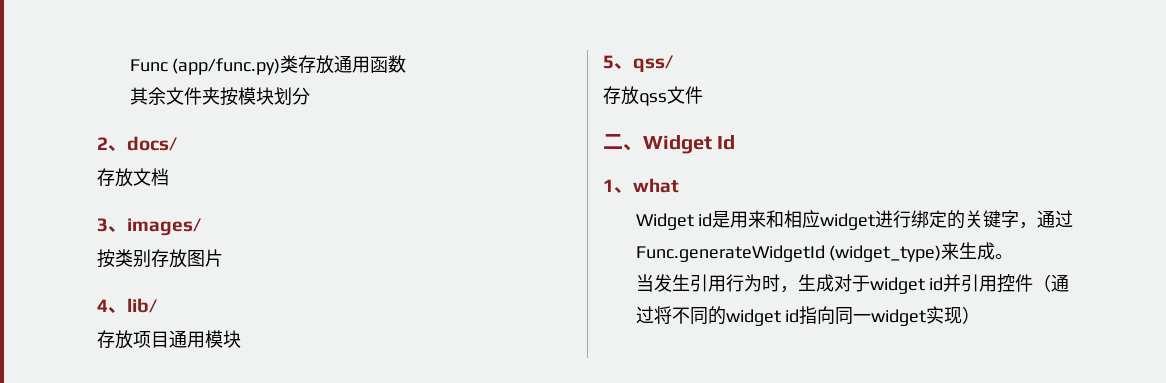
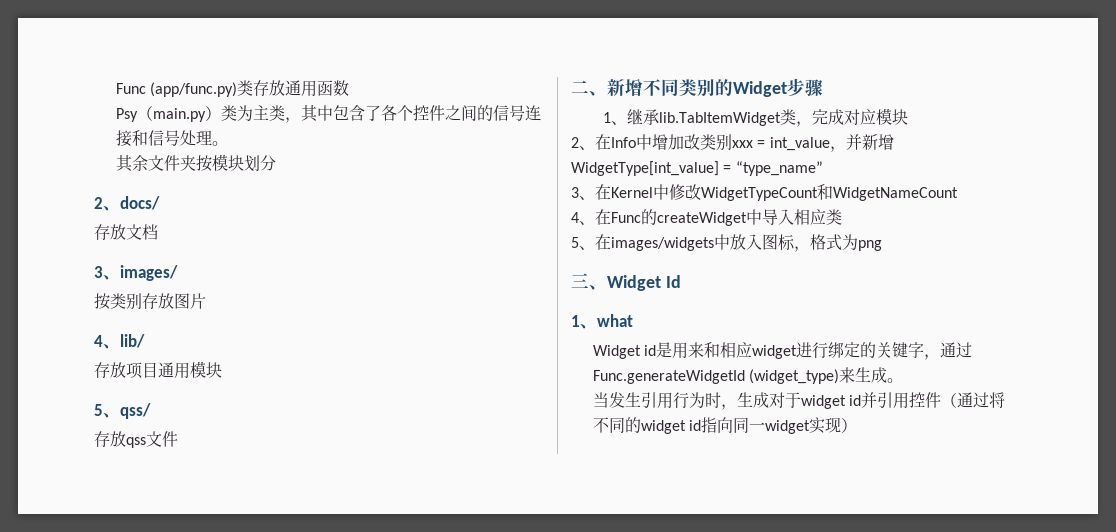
+ Psy（main.py）类为主类，其中包含了各个控件之间的信号连接和信号处理。
- 二、Widget Id
+ 二、新增不同类别的Widget步骤
+ 1、继承lib.TabItemWidget类，完成对应模块
+ 2、在Info中增加改类别xxx = int_value，并新增WidgetType[int_value] = “type_name”
+ 3、在Kernel中修改WidgetTypeCount和WidgetNameCount
+ 4、在Func的createWidget中导入相应类
+ 5、在images/widgets中放入图标，格式为png
+ 三、Widget Id

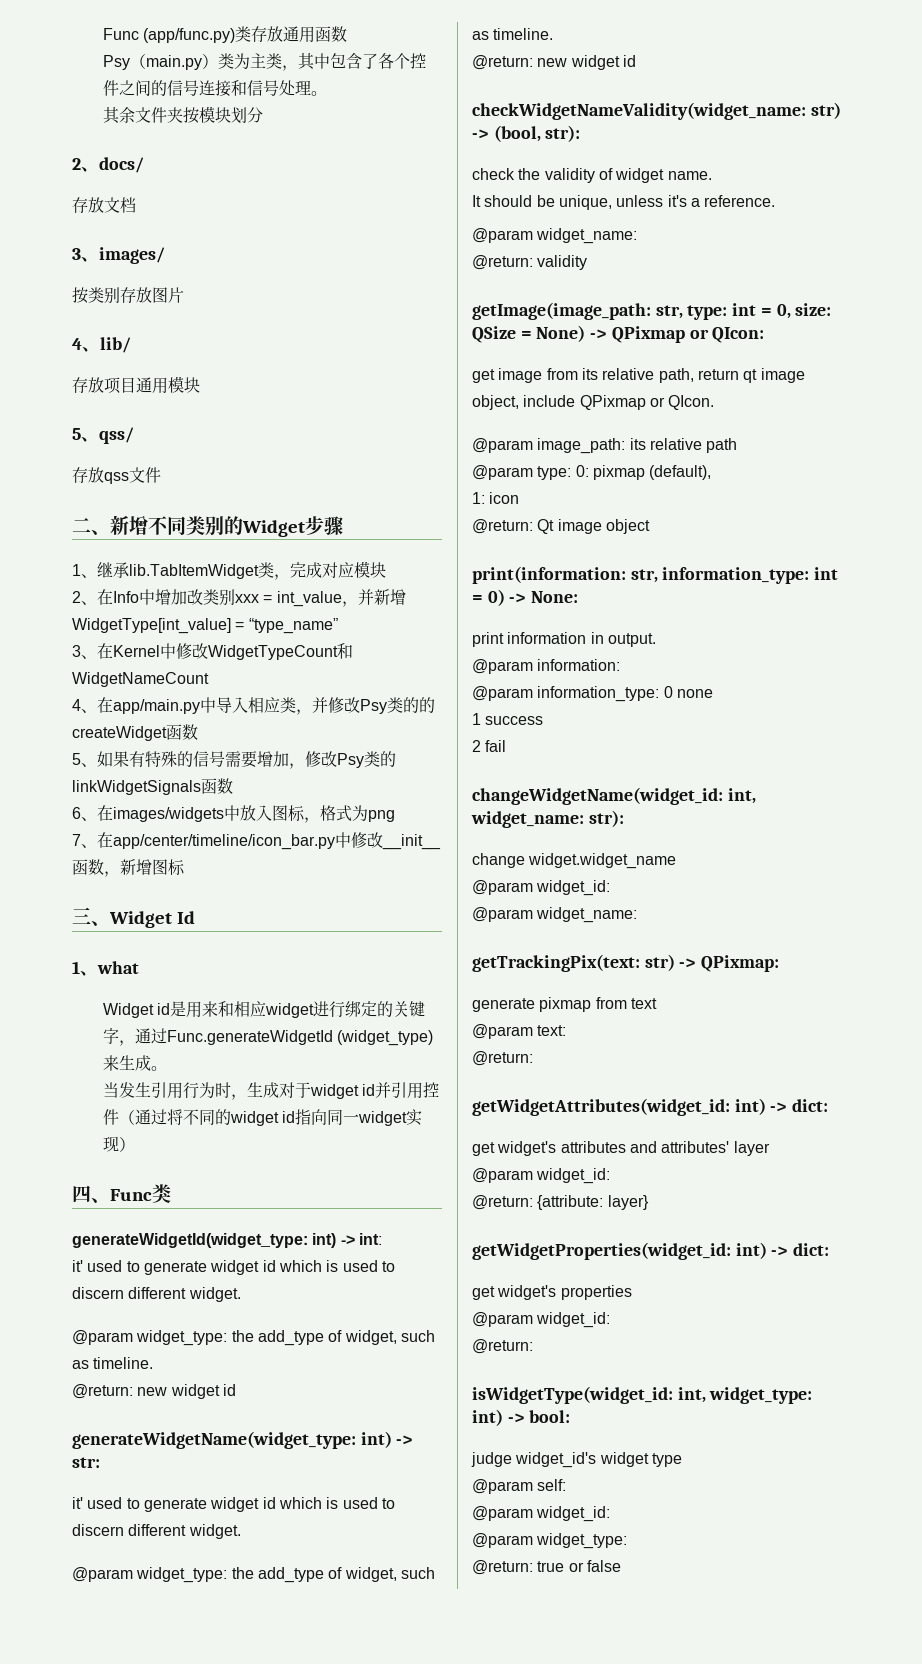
- 4、在Func的createWidget中导入相应类
- 5、在images/widgets中放入图标，格式为png
+ 4、在app/main.py中导入相应类，并修改Psy类的的createWidget函数
+ 5、如果有特殊的信号需要增加，修改Psy类的linkWidgetSignals函数
+ 6、在images/widgets中放入图标，格式为png
+ 7、在app/center/timeline/icon_bar.py中修改__init__函数，新增图标
+ 四、Func类
+ generateWidgetId(widget_type: int) -> int:
+ it' used to generate widget id which is used to discern different widget.
+ @param widget_type: the add_type of widget, such as timeline.
+ @return: new widget id
+ generateWidgetName(widget_type: int) -> str:
+ it' used to generate widget id which is used to discern different widget.
+ @param widget_type: the add_type of widget, such as timeline.
+ @return: new widget id
+ checkWidgetNameValidity(widget_name: str) -> (bool, str):
+ check the validity of widget name.
+ It should be unique, unless it's a reference.
+ @param widget_name:
+ @return: validity
+ getImage(image_path: str, type: int = 0, size: QSize = None) -> QPixmap or QIcon:
+ get image from its relative path, return qt image object, include QPixmap or QIcon.
+ @param image_path: its relative path
+ @param type: 0: pixmap (default),
+ 1: icon
+ @return: Qt image object
+ print(information: str, information_type: int = 0) -> None:
+ print information in output.
+ @param information:
+ @param information_type: 0 none
+ 1 success
+ 2 fail
+ changeWidgetName(widget_id: int, widget_name: str):
+ change widget.widget_name
+ @param widget_id:
+ @param widget_name:
+ getTrackingPix(text: str) -> QPixmap:
+ generate pixmap from text
+ @param text:
+ @return:
+ getWidgetAttributes(widget_id: int) -> dict:
+ get widget's attributes and attributes' layer
+ @param widget_id:
+ @return: {attribute: layer}
+ getWidgetProperties(widget_id: int) -> dict:
+ get widget's properties
+ @param widget_id:
+ @return:
+ isWidgetType(widget_id: int, widget_type: int) -> bool:
+ judge widget_id's widget type
+ @param self:
+ @param widget_id:
+ @param widget_type:
+ @return: true or false

